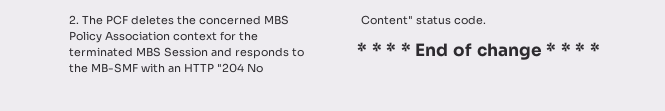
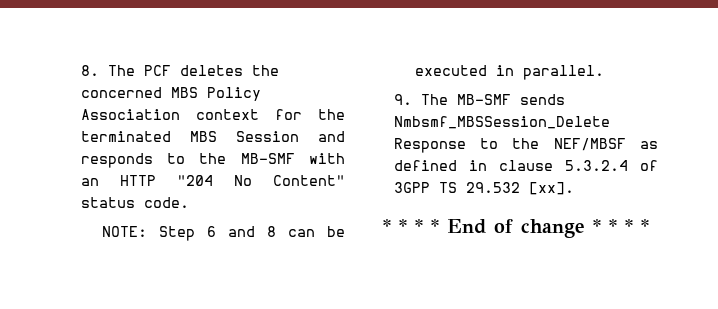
- 2. The PCF deletes the concerned MBS Policy Association context for the terminated MBS Session and responds to the MB-SMF with an HTTP "204 No Content" status code.
+ 8. The PCF deletes the concerned MBS Policy Association context for the terminated MBS Session and responds to the MB-SMF with an HTTP "204 No Content" status code.
+ NOTE: Step 6 and 8 can be executed in parallel.
+ 9. The MB-SMF sends Nmbsmf_MBSSession_Delete Response to the NEF/MBSF as defined in clause 5.3.2.4 of 3GPP TS 29.532 [xx].

